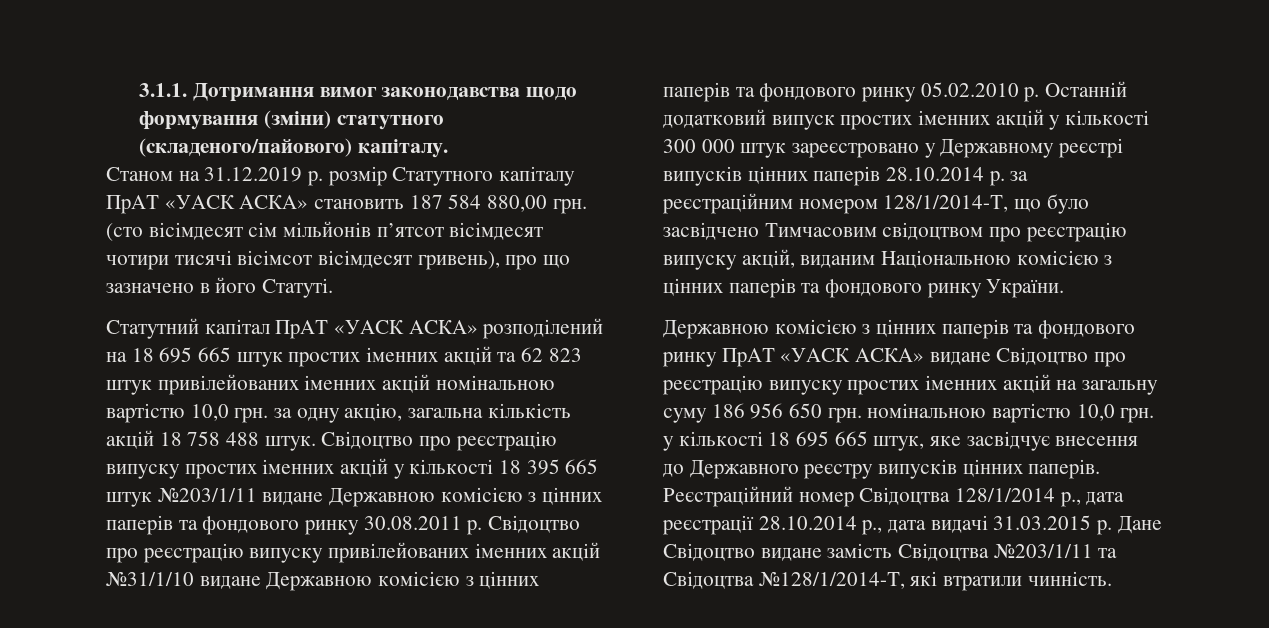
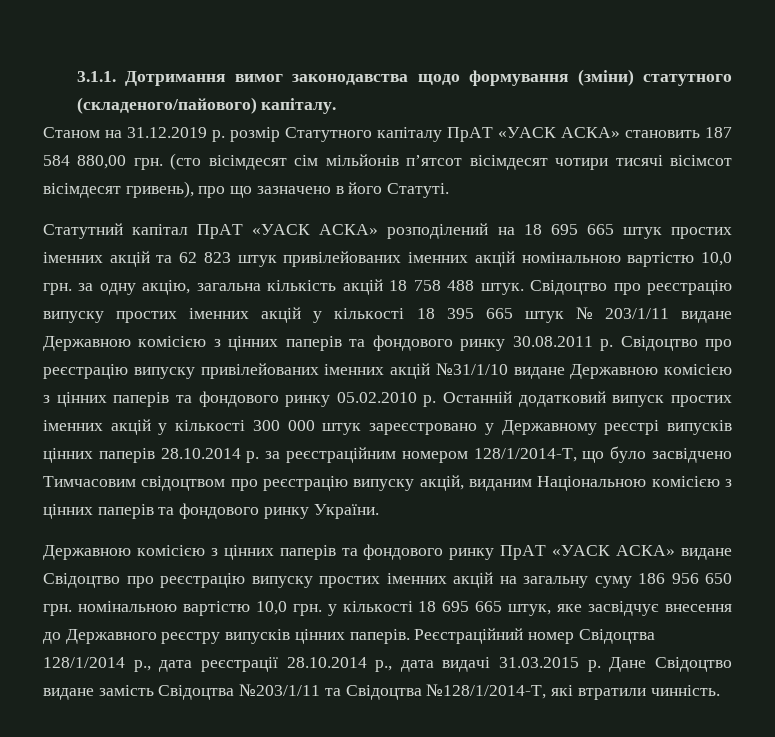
- Свідоцтво про реєстрацію випуску простих іменних акцій у кількості 18 395 665 штук №203/1/11 видане Державною комісією з цінних паперів та фондового ринку 30.08.2011 р.
+ Свідоцтво про реєстрацію випуску простих іменних акцій у кількості 18 395 665 штук № 203/1/11 видане Державною комісією з цінних паперів та фондового ринку 30.08.2011 р.

